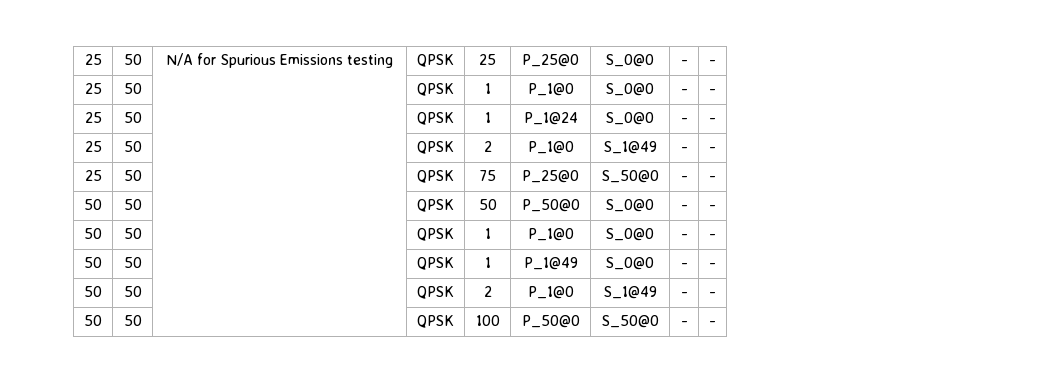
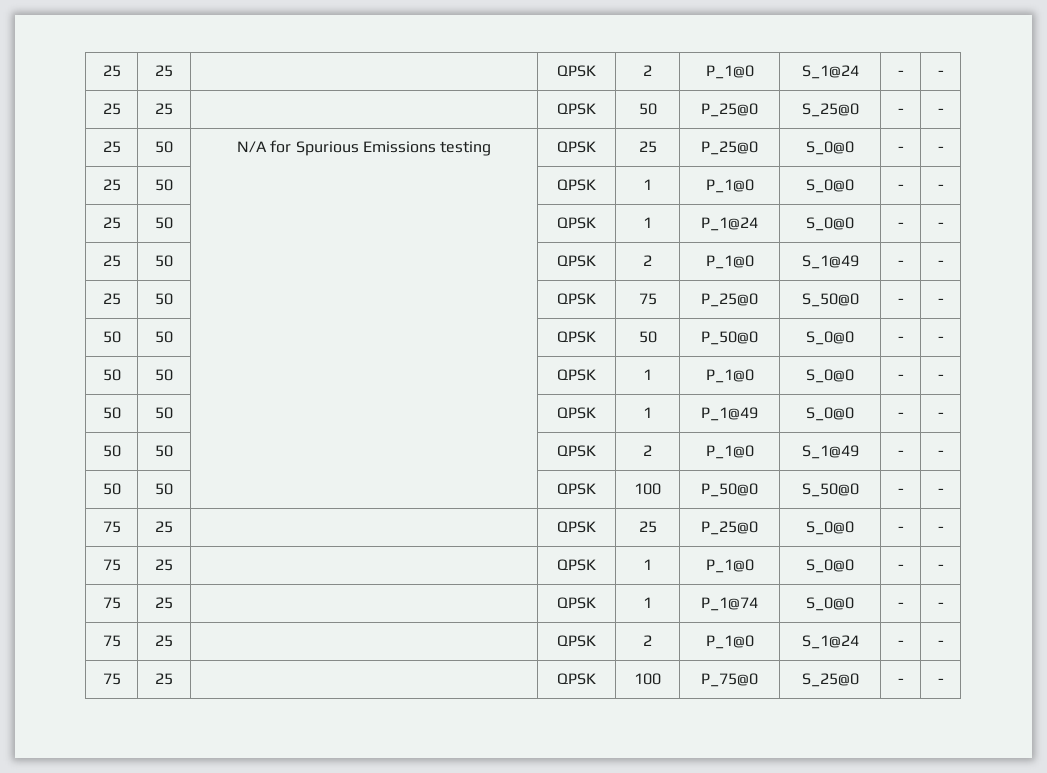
+ 25 | 25 | | QPSK | 2 | P_1@0 | S_1@24 | - | -
+ 25 | 25 | | QPSK | 50 | P_25@0 | S_25@0 | - | -
+ 75 | 25 | | QPSK | 25 | P_25@0 | S_0@0 | - | -
+ 75 | 25 | | QPSK | 1 | P_1@0 | S_0@0 | - | -
+ 75 | 25 | | QPSK | 1 | P_1@74 | S_0@0 | - | -
+ 75 | 25 | | QPSK | 2 | P_1@0 | S_1@24 | - | -
+ 75 | 25 | | QPSK | 100 | P_75@0 | S_25@0 | - | -

